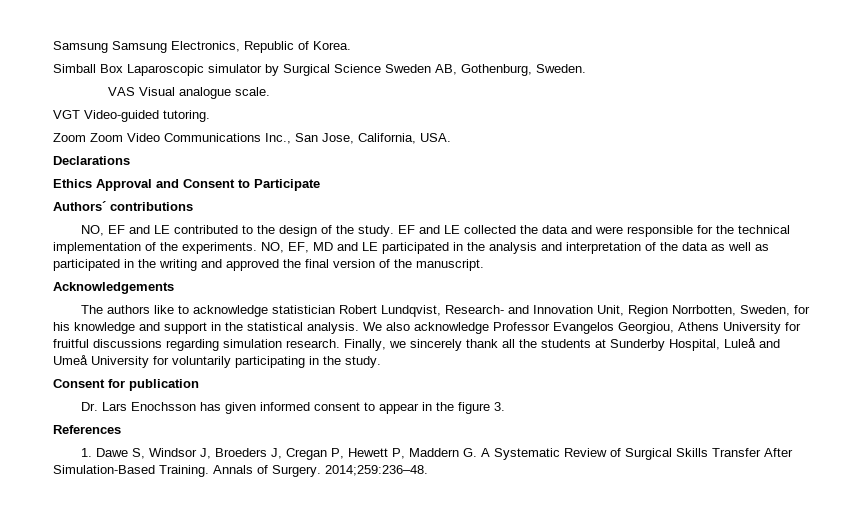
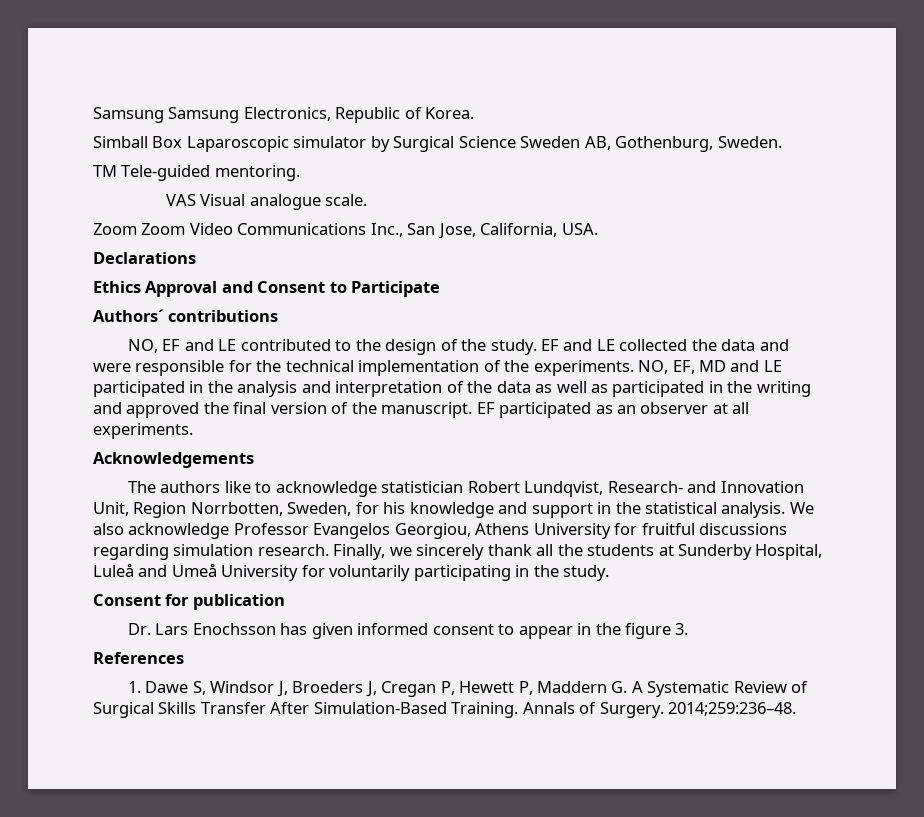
+ TM Tele-guided mentoring.
- VGT Video-guided tutoring.
+ EF participated as an observer at all experiments.

